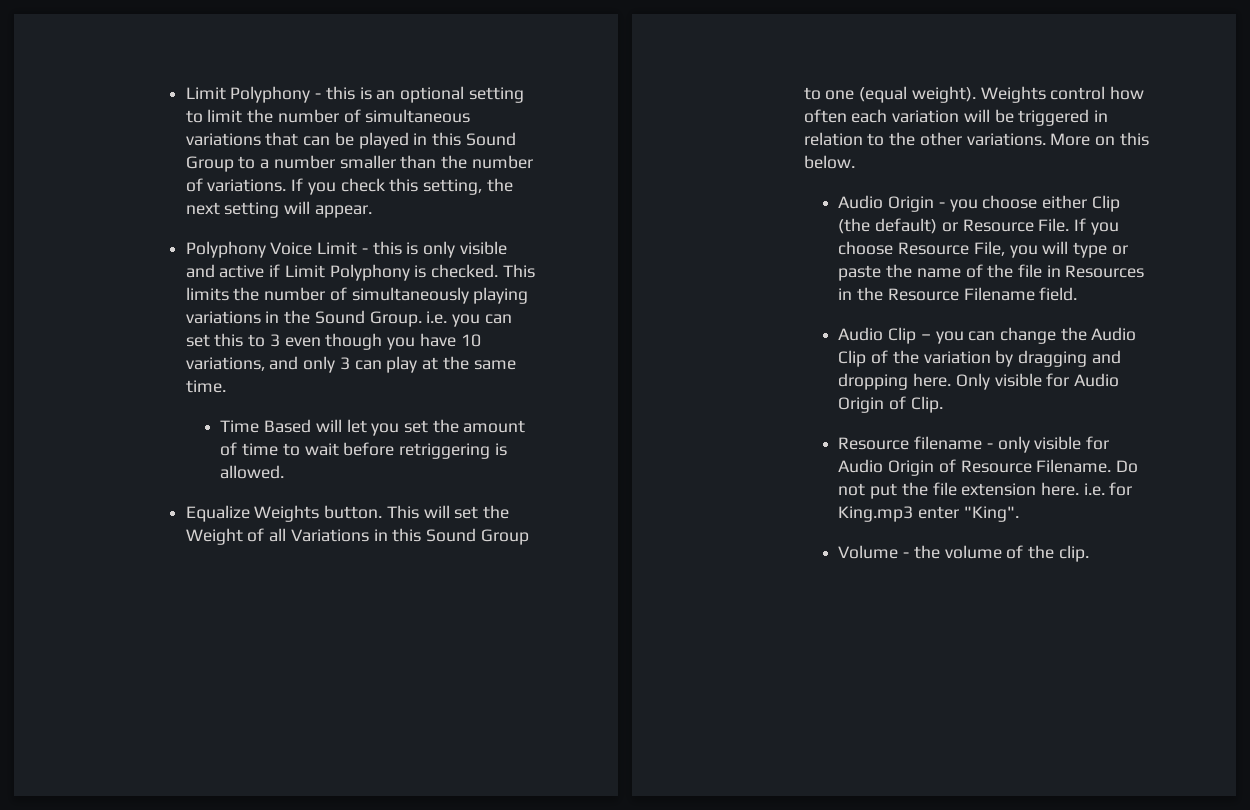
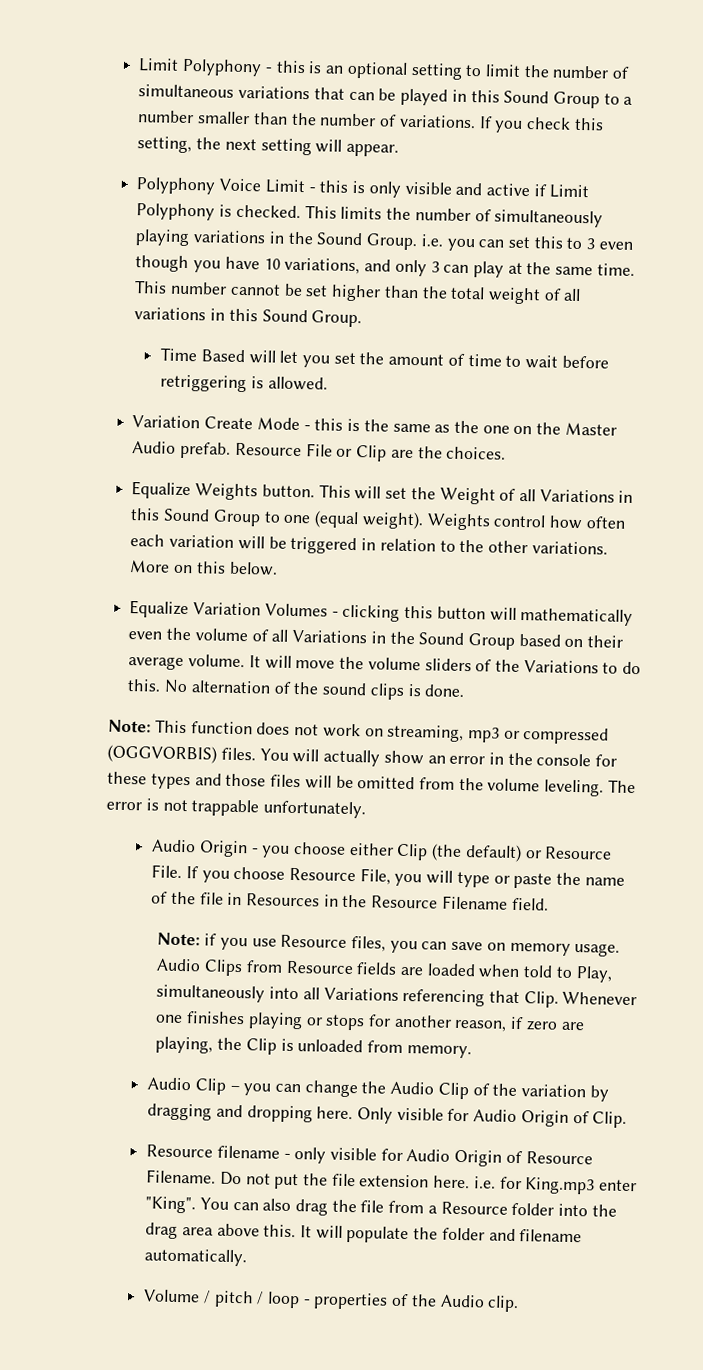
+ This number cannot be set higher than the total weight of all variations in this Sound Group.
+ Variation Create Mode - this is the same as the one on the Master Audio prefab. Resource File or Clip are the choices.
+ Equalize Variation Volumes - clicking this button will mathematically even the volume of all Variations in the Sound Group based on their average volume. It will move the volume sliders of the Variations to do this. No alternation of the sound clips is done.
+ Note: This function does not work on streaming, mp3 or compressed (OGGVORBIS) files. You will actually show an error in the console for these types and those files will be omitted from the volume leveling. The error is not trappable unfortunately.
+ Note: if you use Resource files, you can save on memory usage. Audio Clips from Resource fields are loaded when told to Play, simultaneously into all Variations referencing that Clip. Whenever one finishes playing or stops for another reason, if zero are playing, the Clip is unloaded from memory.
- Do not put the file extension here. i.e. for King.mp3 enter "King".
- Volume - the volume of the clip.
+ Do not put the file extension here. i.e. for King.mp3 enter "King". You can also drag the file from a Resource folder into the drag area above this. It will populate the folder and filename automatically.
+ Volume / pitch / loop - properties of the Audio clip.

